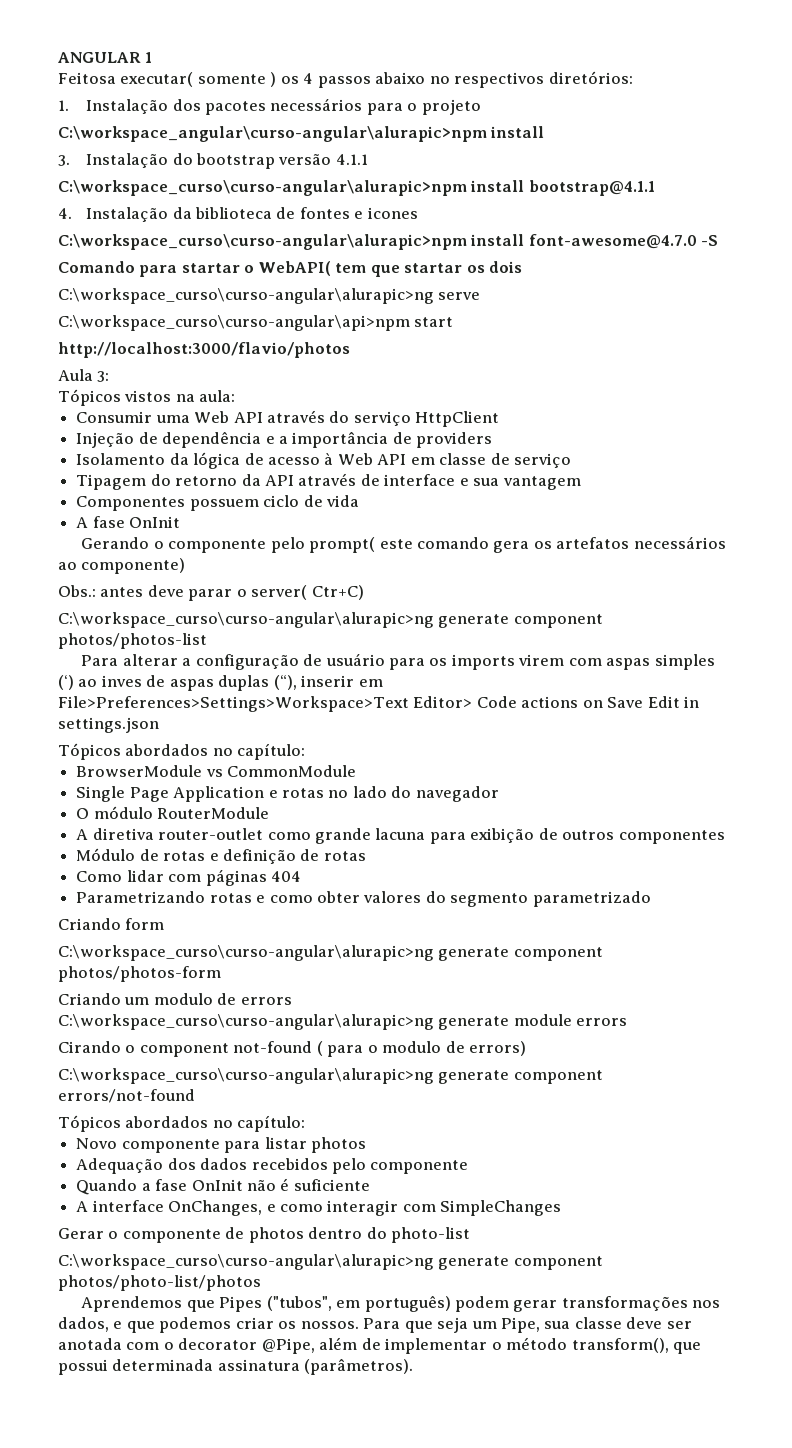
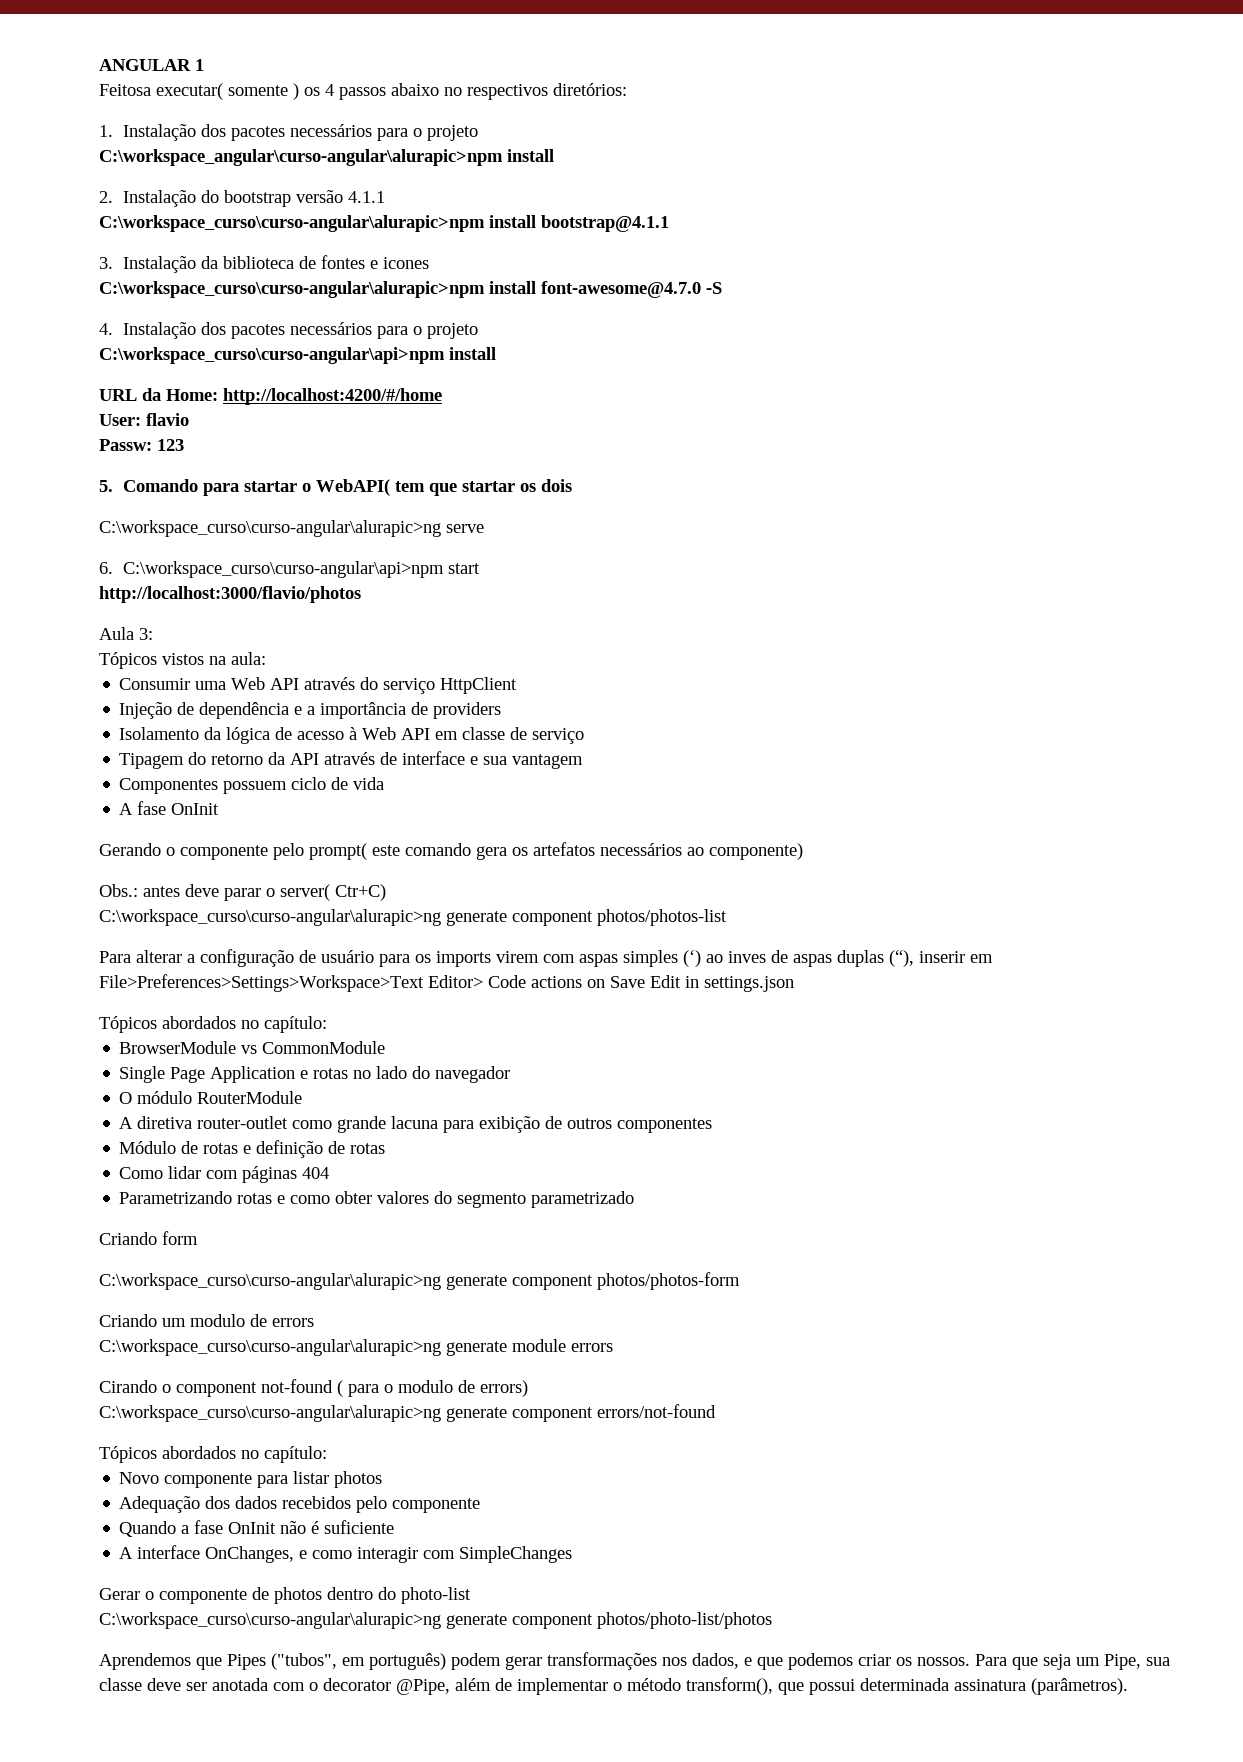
- 3. Instalação do bootstrap versão 4.1.1
+ 2. Instalação do bootstrap versão 4.1.1
- 4. Instalação da biblioteca de fontes e icones
+ 3. Instalação da biblioteca de fontes e icones
- Comando para startar o WebAPI( tem que startar os dois
+ 4. Instalação dos pacotes necessários para o projeto
+ C:\workspace_curso\curso-angular\api>npm install
+ URL da Home: http://localhost:4200/#/home
+ User: flavio
+ Passw: 123
+ 5. Comando para startar o WebAPI( tem que startar os dois
- C:\workspace_curso\curso-angular\api>npm start
+ 6. C:\workspace_curso\curso-angular\api>npm start

